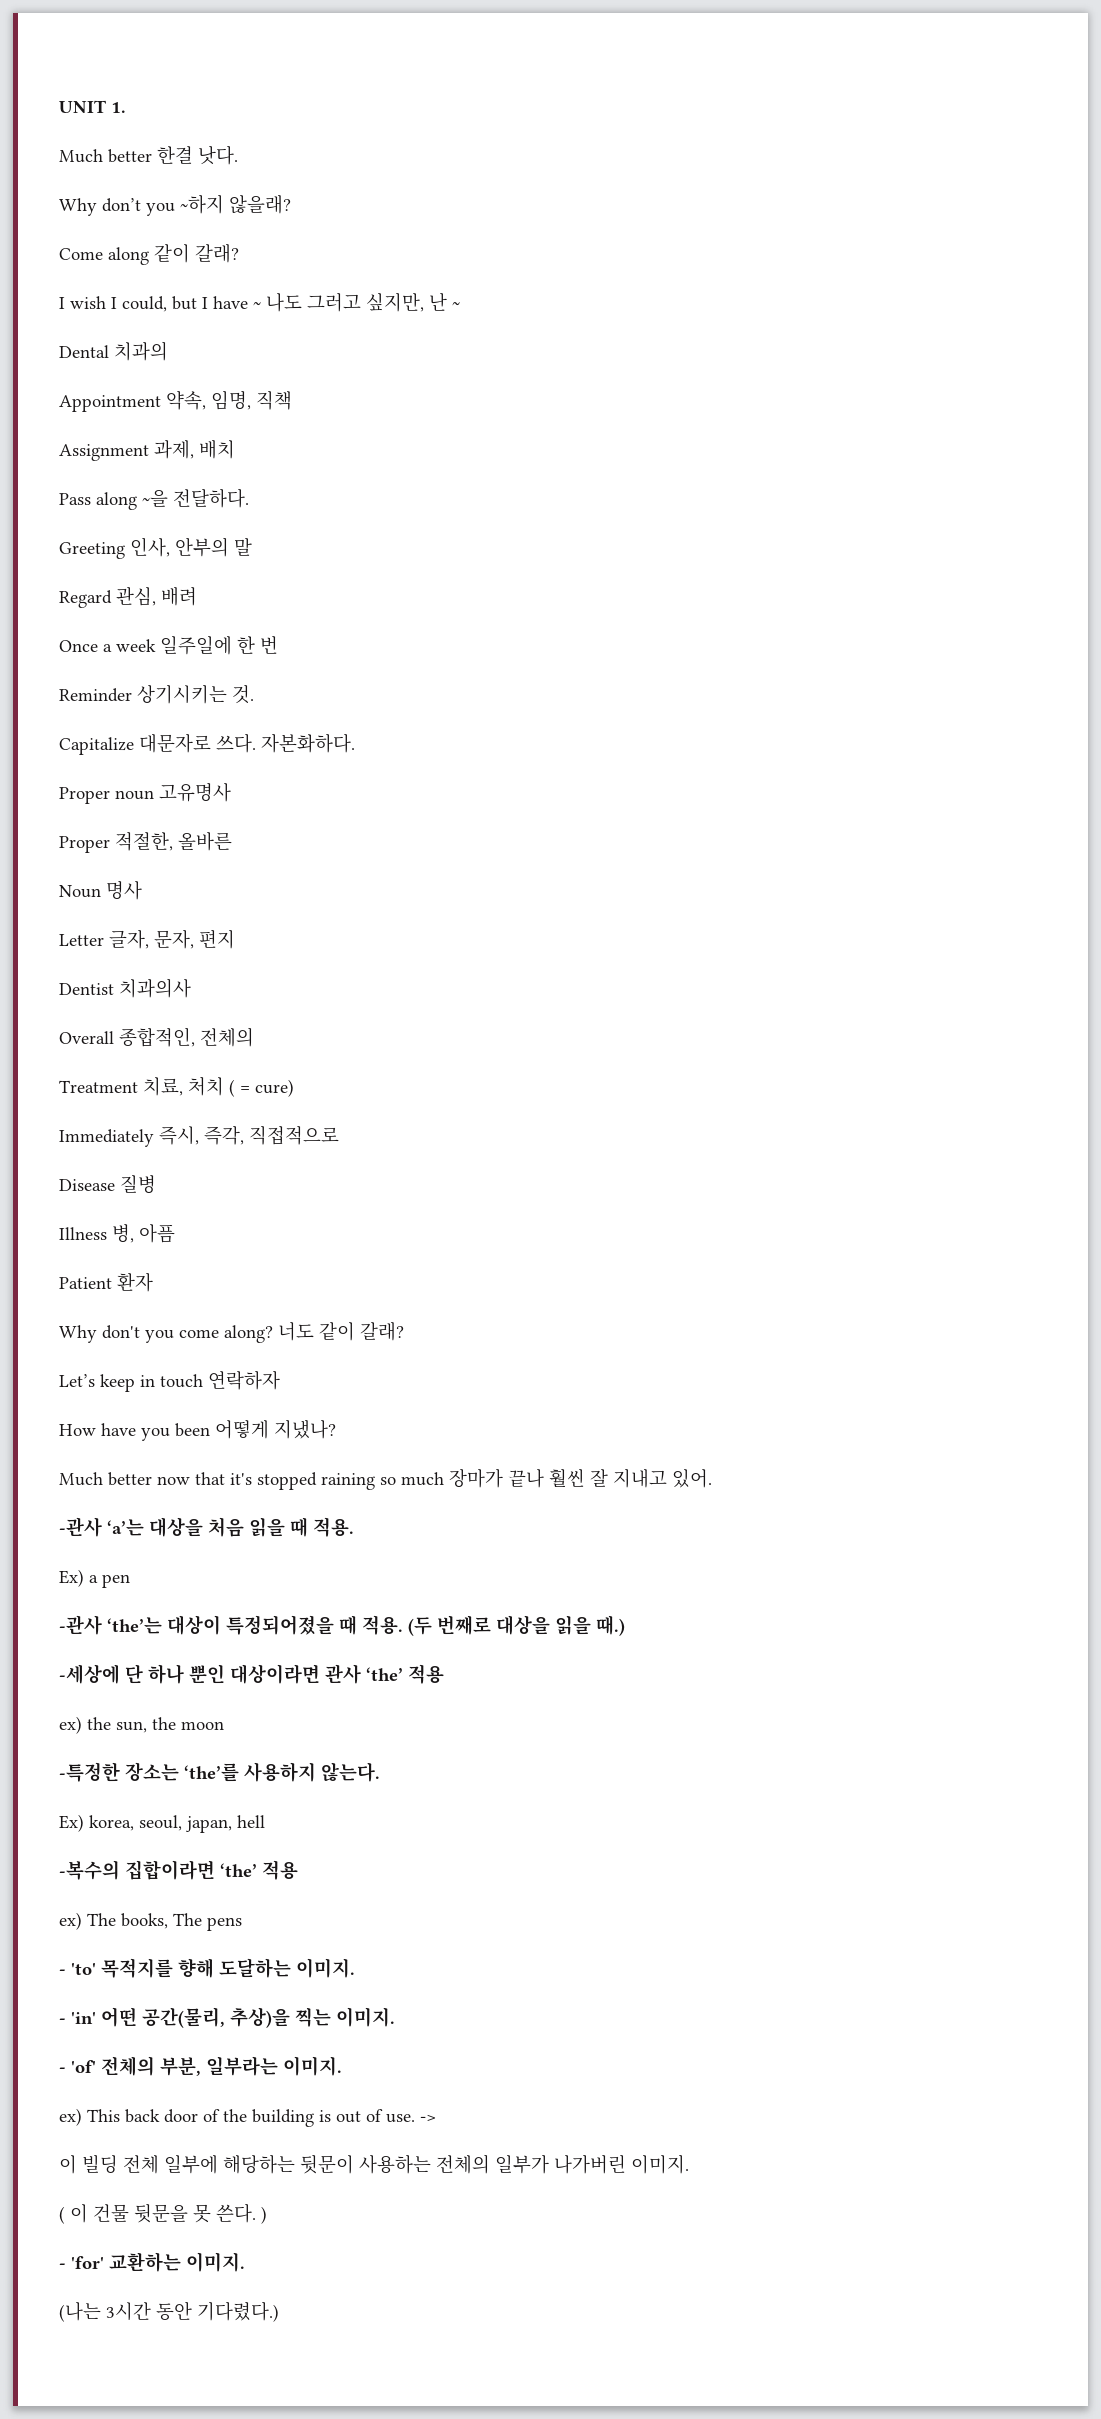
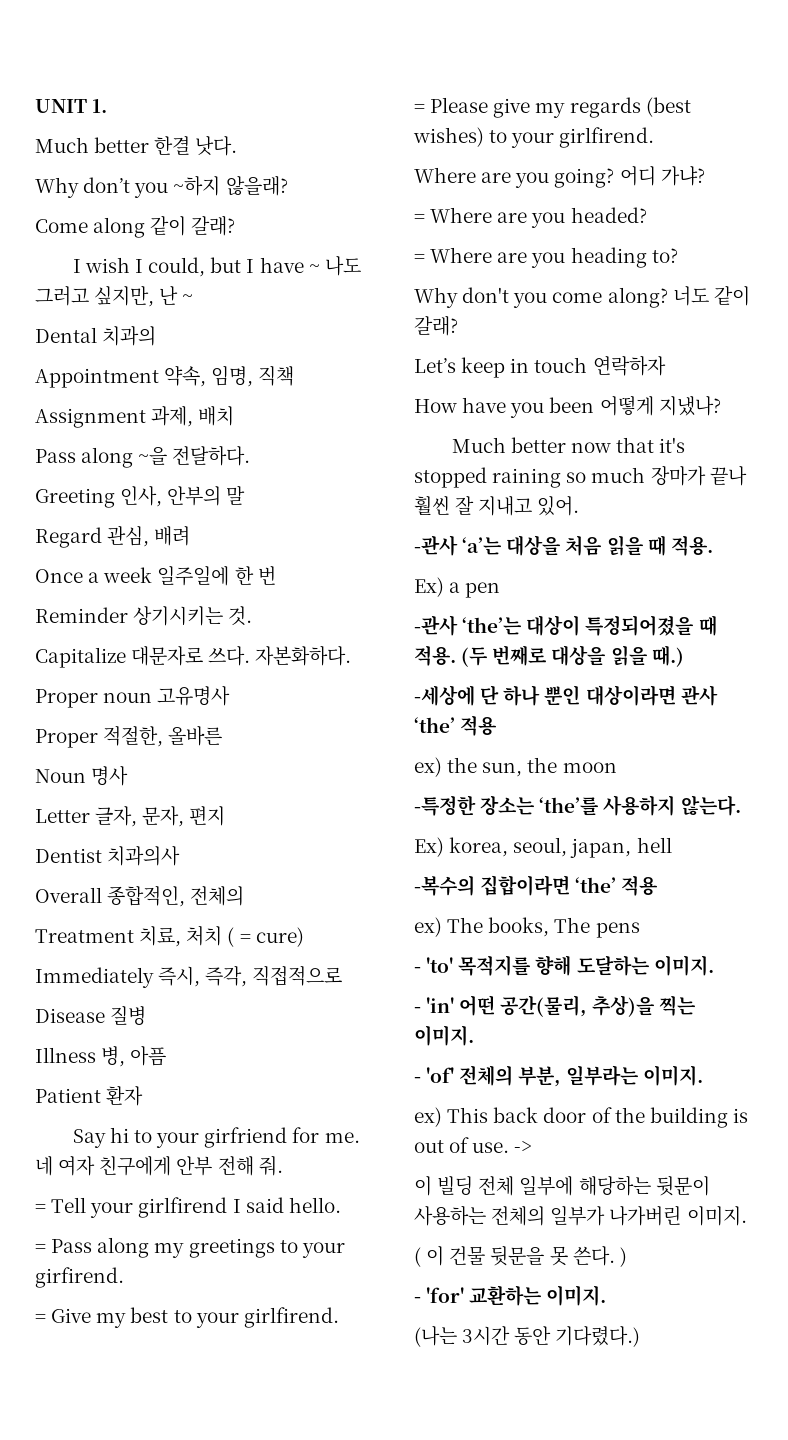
+ Say hi to your girfriend for me. 네 여자 친구에게 안부 전해 줘.
+ = Tell your girlfirend I said hello.
+ = Pass along my greetings to your girfirend.
+ = Give my best to your girlfirend.
+ = Please give my regards (best wishes) to your girlfirend.
+ Where are you going? 어디 가냐?
+ = Where are you headed?
+ = Where are you heading to?

